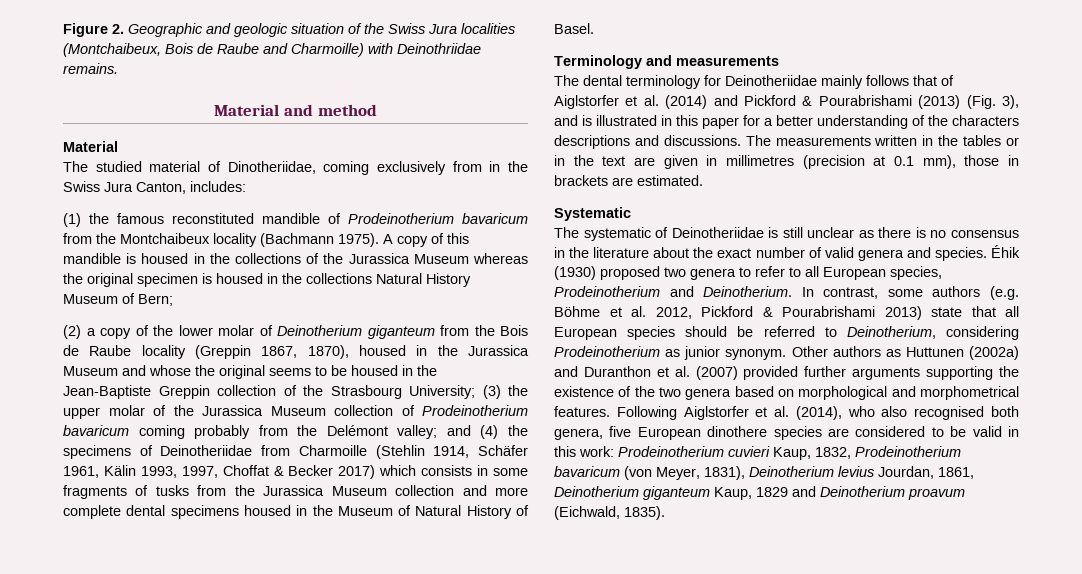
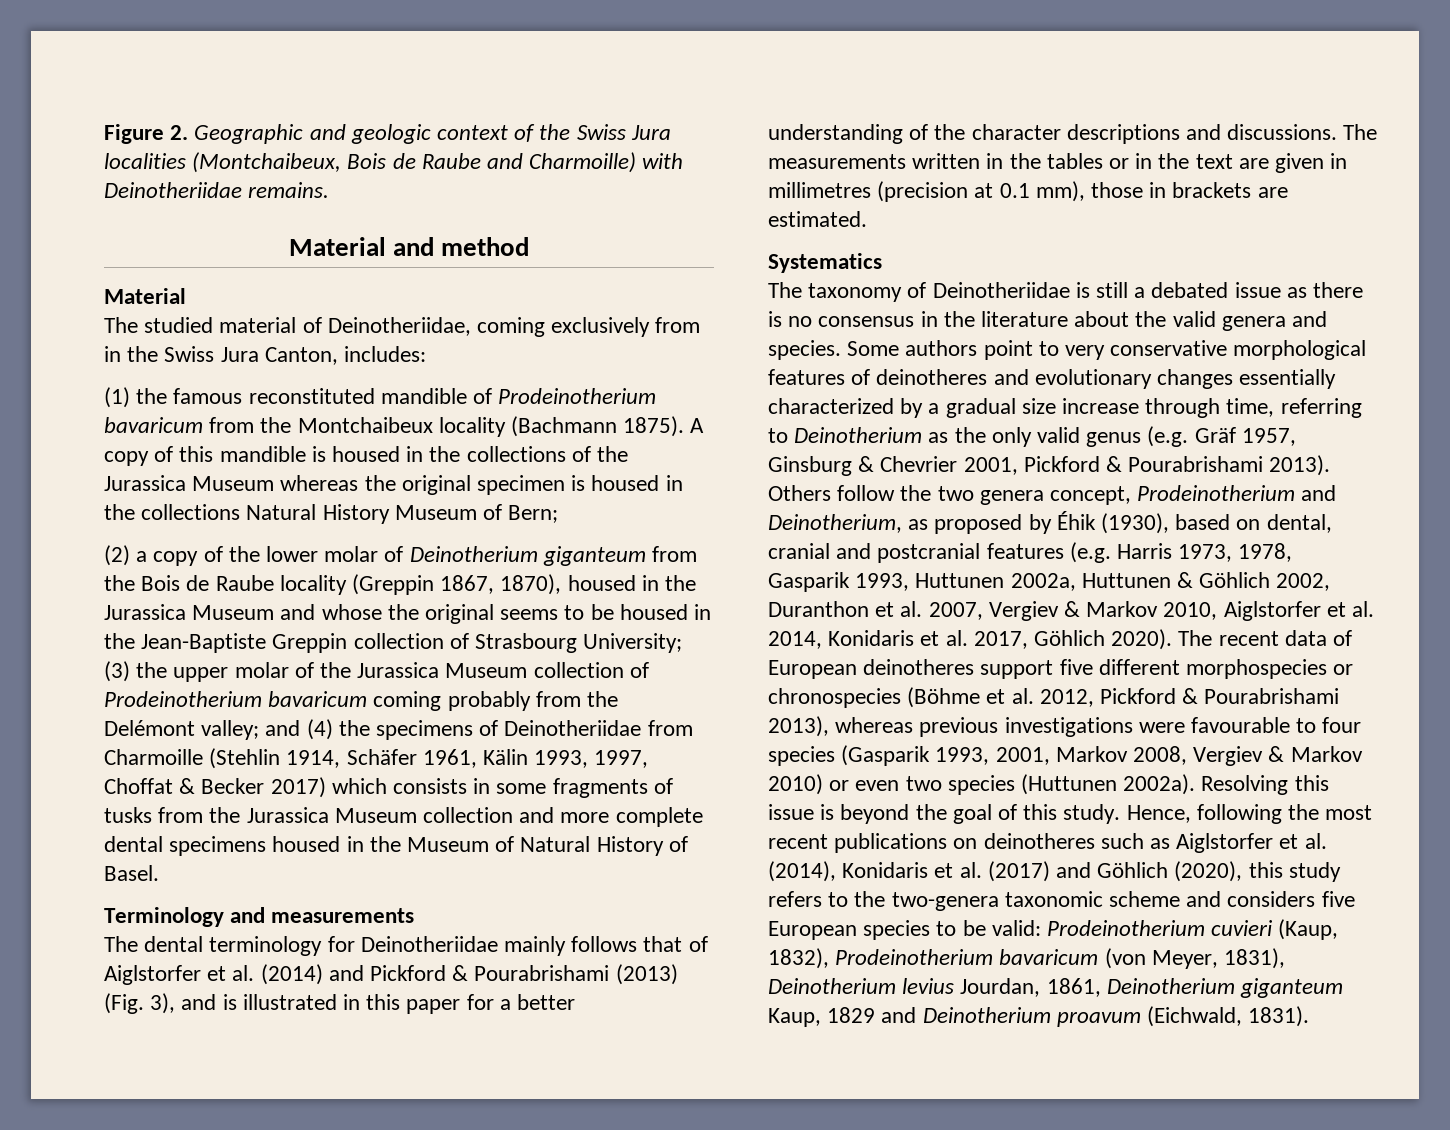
- Figure 2. Geographic and geologic situation of the Swiss Jura localities (Montchaibeux, Bois de Raube and Charmoille) with Deinothriidae remains.
+ Figure 2. Geographic and geologic context of the Swiss Jura localities (Montchaibeux, Bois de Raube and Charmoille) with Deinotheriidae remains.
- The studied material of Dinotheriidae, coming exclusively from in the Swiss Jura Canton, includes:
+ The studied material of Deinotheriidae, coming exclusively from in the Swiss Jura Canton, includes:
- (1) the famous reconstituted mandible of Prodeinotherium bavaricum from the Montchaibeux locality (Bachmann 1975).
+ (1) the famous reconstituted mandible of Prodeinotherium bavaricum from the Montchaibeux locality (Bachmann 1875).
- (2) a copy of the lower molar of Deinotherium giganteum from the Bois de Raube locality (Greppin 1867, 1870), housed in the Jurassica Museum and whose the original seems to be housed in the Jean-Baptiste Greppin collection of the Strasbourg University;
+ (2) a copy of the lower molar of Deinotherium giganteum from the Bois de Raube locality (Greppin 1867, 1870), housed in the Jurassica Museum and whose the original seems to be housed in the Jean-Baptiste Greppin collection of Strasbourg University;
- The dental terminology for Deinotheriidae mainly follows that of Aiglstorfer et al. (2014) and Pickford & Pourabrishami (2013) (Fig. 3), and is illustrated in this paper for a better understanding of the characters descriptions and discussions.
+ The dental terminology for Deinotheriidae mainly follows that of Aiglstorfer et al. (2014) and Pickford & Pourabrishami (2013) (Fig. 3), and is illustrated in this paper for a better understanding of the character descriptions and discussions.
- Systematic
- The systematic of Deinotheriidae is still unclear as there is no consensus in the literature about the exact number of valid genera and species.
+ Systematics
+ The taxonomy of Deinotheriidae is still a debated issue as there is no consensus in the literature about the valid genera and species.
- Éhik (1930) proposed two genera to refer to all European species, Prodeinotherium and Deinotherium. In contrast, some authors (e.g. Böhme et al. 2012, Pickford & Pourabrishami 2013) state that all European species should be referred to Deinotherium, considering Prodeinotherium as junior synonym. Other authors as Huttunen (2002a) and Duranthon et al. (2007) provided further arguments supporting the existence of the two genera based on morphological and morphometrical features. Following Aiglstorfer et al. (2014), who also recognised both genera, five European dinothere species are considered to be valid in this work: Prodeinotherium cuvieri Kaup, 1832, Prodeinotherium bavaricum (von Meyer, 1831), Deinotherium levius Jourdan, 1861, Deinotherium giganteum Kaup, 1829 and Deinotherium proavum (Eichwald, 1835).
+ Some authors point to very conservative morphological features of deinotheres and evolutionary changes essentially characterized by a gradual size increase through time, referring to Deinotherium as the only valid genus (e.g. Gräf 1957, Ginsburg & Chevrier 2001, Pickford & Pourabrishami 2013). Others follow the two genera concept, Prodeinotherium and Deinotherium, as proposed by Éhik (1930), based on dental, cranial and postcranial features (e.g. Harris 1973, 1978, Gasparik 1993, Huttunen 2002a, Huttunen & Göhlich 2002, Duranthon et al. 2007, Vergiev & Markov 2010, Aiglstorfer et al. 2014, Konidaris et al. 2017, Göhlich 2020). The recent data of European deinotheres support five different morphospecies or chronospecies (Böhme et al. 2012, Pickford & Pourabrishami 2013), whereas previous investigations were favourable to four species (Gasparik 1993, 2001, Markov 2008, Vergiev & Markov 2010) or even two species (Huttunen 2002a). Resolving this issue is beyond the goal of this study. Hence, following the most recent publications on deinotheres such as Aiglstorfer et al. (2014), Konidaris et al. (2017) and Göhlich (2020), this study refers to the two-genera taxonomic scheme and considers five European species to be valid: Prodeinotherium cuvieri (Kaup, 1832), Prodeinotherium bavaricum (von Meyer, 1831), Deinotherium levius Jourdan, 1861, Deinotherium giganteum Kaup, 1829 and Deinotherium proavum (Eichwald, 1831).

